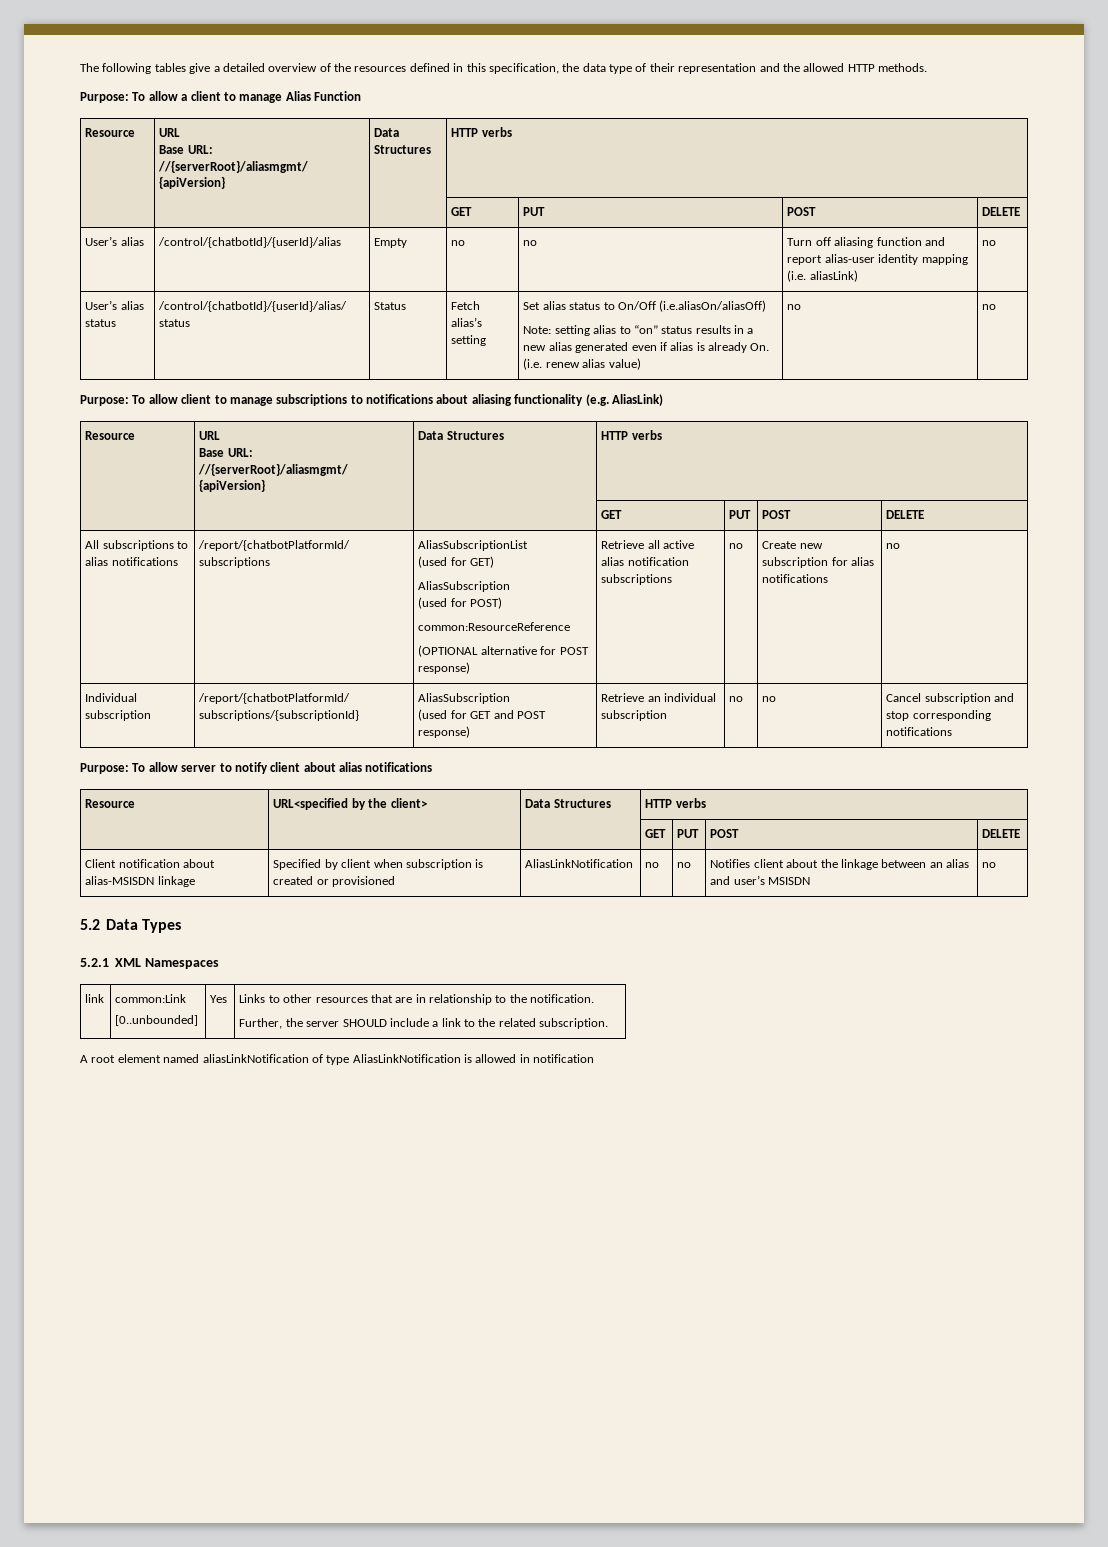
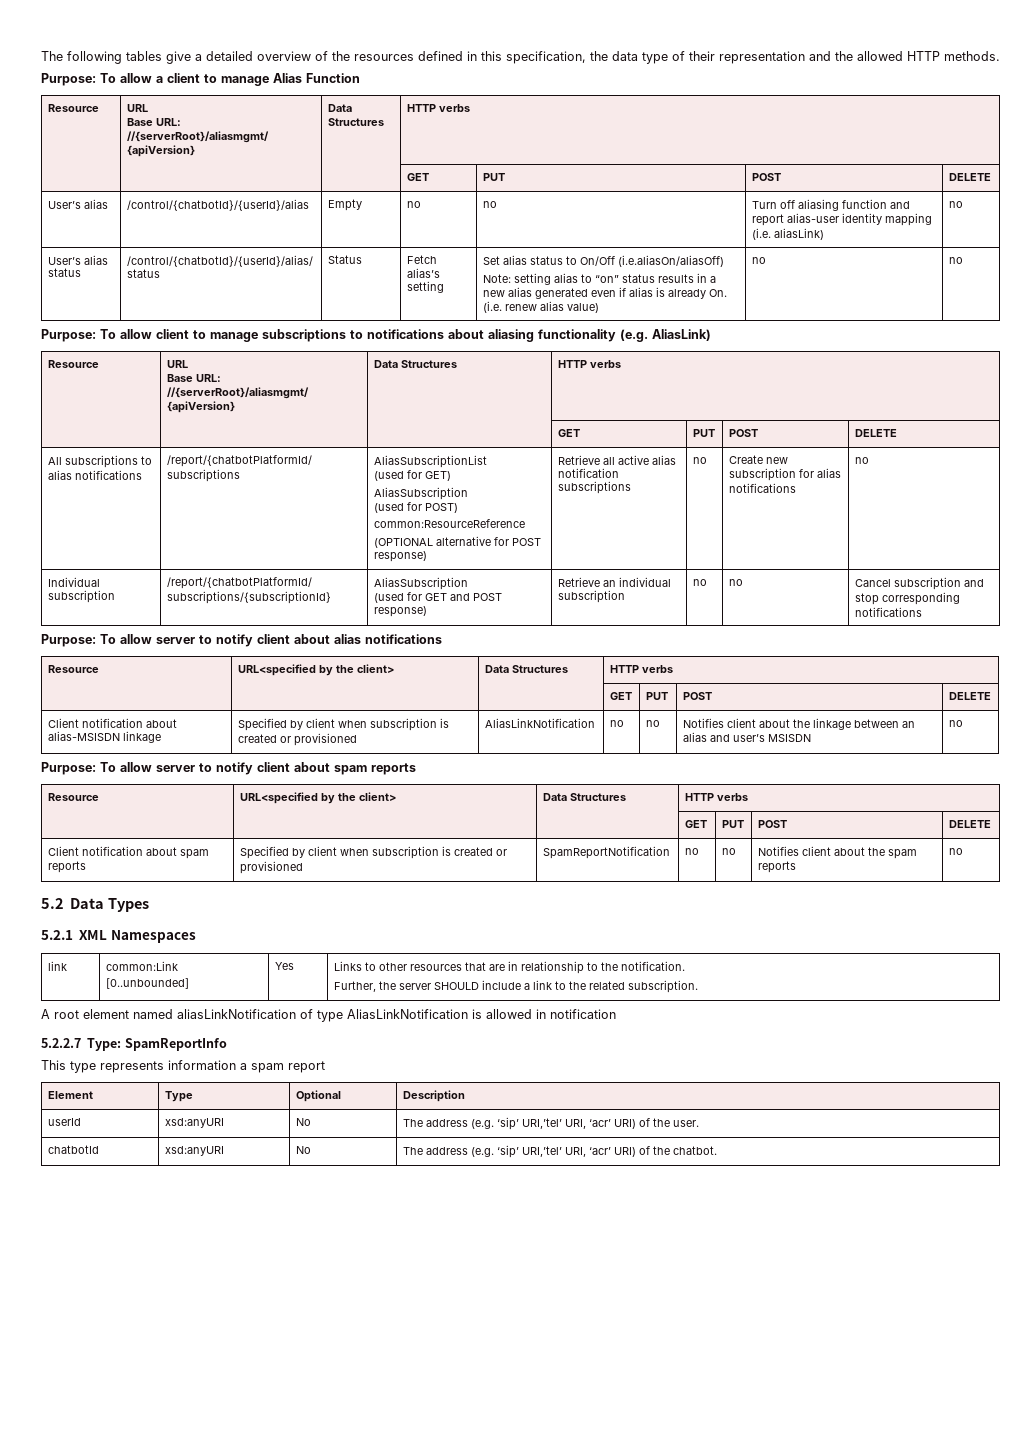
+ Purpose: To allow server to notify client about spam reports
+ Resource | URL<specified by the client> | Data Structures | HTTP verbs
+ | | | GET | PUT | POST | DELETE
+ Client notification about spam reports | Specified by client when subscription is created or provisioned | SpamReportNotification | no | no | Notifies client about the spam reports | no
+ 5.2.2.7 Type: SpamReportInfo
+ This type represents information a spam report
+ Element | Type | Optional | Description
+ userId | xsd:anyURI | No | The address (e.g. ‘sip’ URI,’tel’ URI, ‘acr’ URI) of the user.
+ chatbotId | xsd:anyURI | No | The address (e.g. ‘sip’ URI,’tel’ URI, ‘acr’ URI) of the chatbot.

